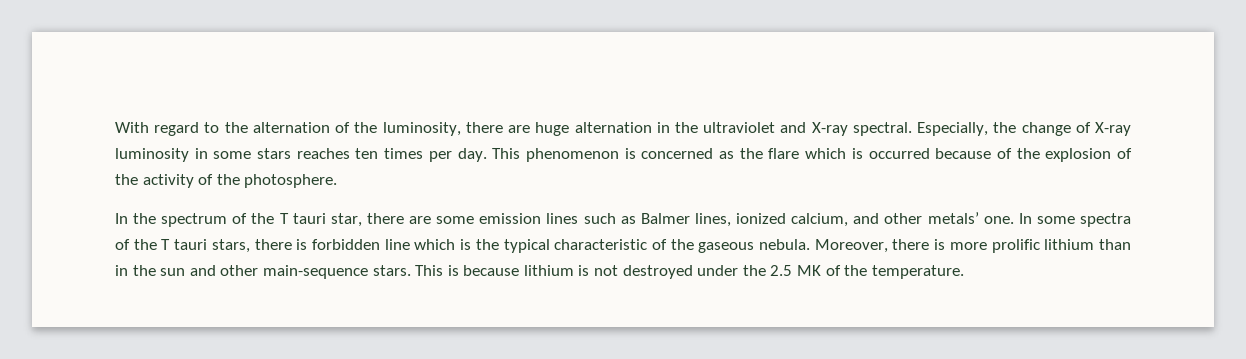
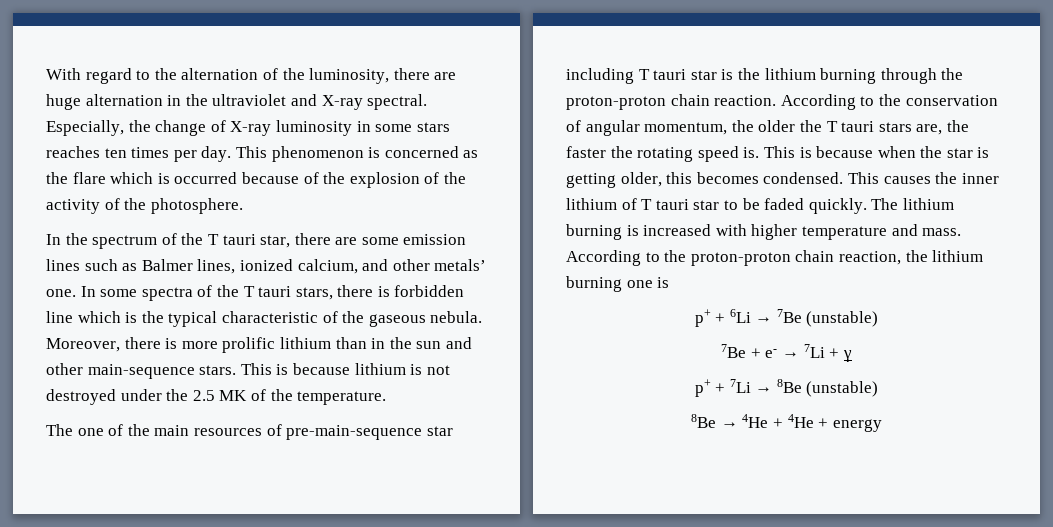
+ The one of the main resources of pre-main-sequence star including T tauri star is the lithium burning through the proton-proton chain reaction. According to the conservation of angular momentum, the older the T tauri stars are, the faster the rotating speed is. This is because when the star is getting older, this becomes condensed. This causes the inner lithium of T tauri star to be faded quickly. The lithium burning is increased with higher temperature and mass. According to the proton-proton chain reaction, the lithium burning one is
+ p+ + 6Li → 7Be (unstable)
+ 7Be + e- → 7Li + γ
+ p+ + 7Li → 8Be (unstable)
+ 8Be → 4He + 4He + energy

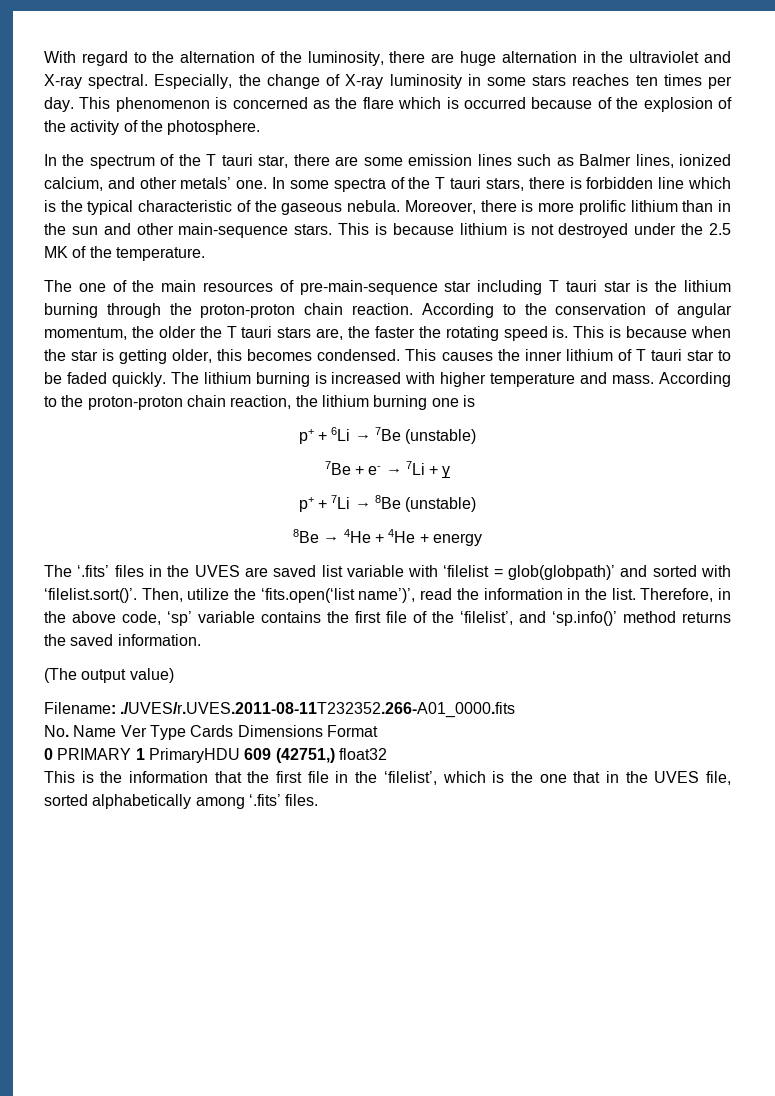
+ The ‘.fits’ files in the UVES are saved list variable with ‘filelist = glob(globpath)’ and sorted with ‘filelist.sort()’. Then, utilize the ‘fits.open(‘list name’)’, read the information in the list. Therefore, in the above code, ‘sp’ variable contains the first file of the ‘filelist’, and ‘sp.info()’ method returns the saved information.
+ (The output value)
+ Filename: ./UVES/r.UVES.2011-08-11T232352.266-A01_0000.fits
+ No. Name Ver Type Cards Dimensions Format
+ 0 PRIMARY 1 PrimaryHDU 609 (42751,) float32
+ This is the information that the first file in the ‘filelist’, which is the one that in the UVES file, sorted alphabetically among ‘.fits’ files.

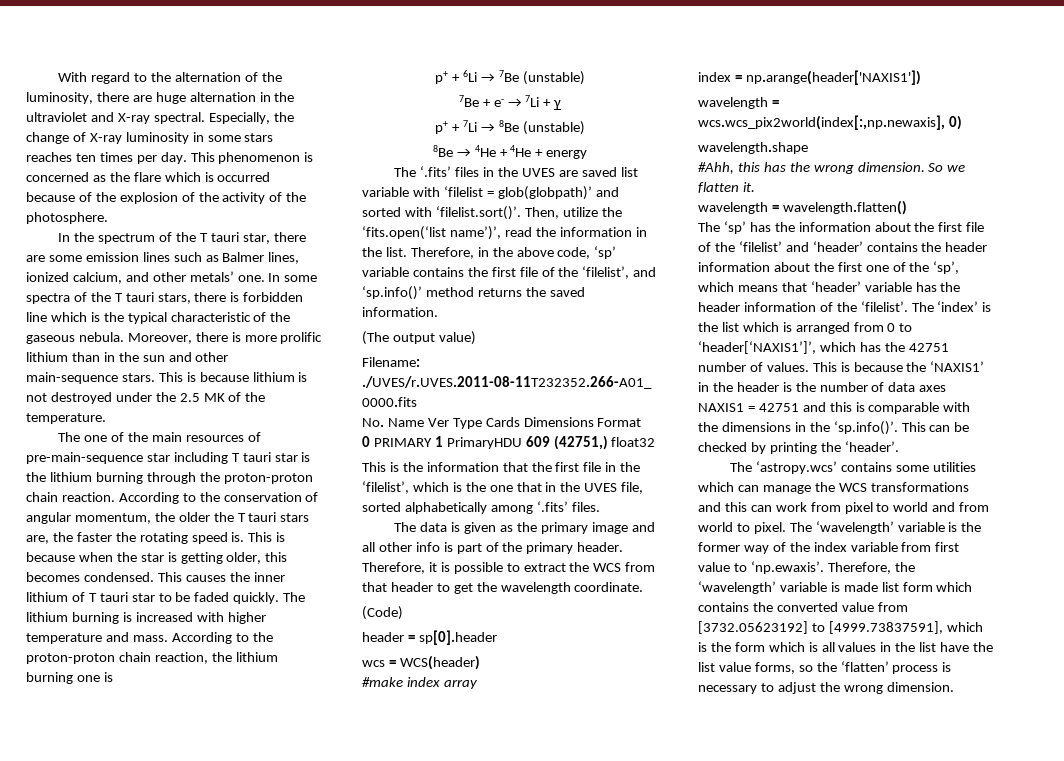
+ The data is given as the primary image and all other info is part of the primary header. Therefore, it is possible to extract the WCS from that header to get the wavelength coordinate.
+ (Code)
+ header = sp[0].header
+ wcs = WCS(header)
+ #make index array
+ index = np.arange(header['NAXIS1'])
+ wavelength = wcs.wcs_pix2world(index[:,np.newaxis], 0)
+ wavelength.shape
+ #Ahh, this has the wrong dimension. So we flatten it.
+ wavelength = wavelength.flatten()
+ The ‘sp’ has the information about the first file of the ‘filelist’ and ‘header’ contains the header information about the first one of the ‘sp’, which means that ‘header’ variable has the header information of the ‘filelist’. The ‘index’ is the list which is arranged from 0 to ‘header[‘NAXIS1’]’, which has the 42751 number of values. This is because the ‘NAXIS1’ in the header is the number of data axes NAXIS1 = 42751 and this is comparable with the dimensions in the ‘sp.info()’. This can be checked by printing the ‘header’.
+ The ‘astropy.wcs’ contains some utilities which can manage the WCS transformations and this can work from pixel to world and from world to pixel. The ‘wavelength’ variable is the former way of the index variable from first value to ‘np.ewaxis’. Therefore, the ‘wavelength’ variable is made list form which contains the converted value from [3732.05623192] to [4999.73837591], which is the form which is all values in the list have the list value forms, so the ‘flatten’ process is necessary to adjust the wrong dimension.

